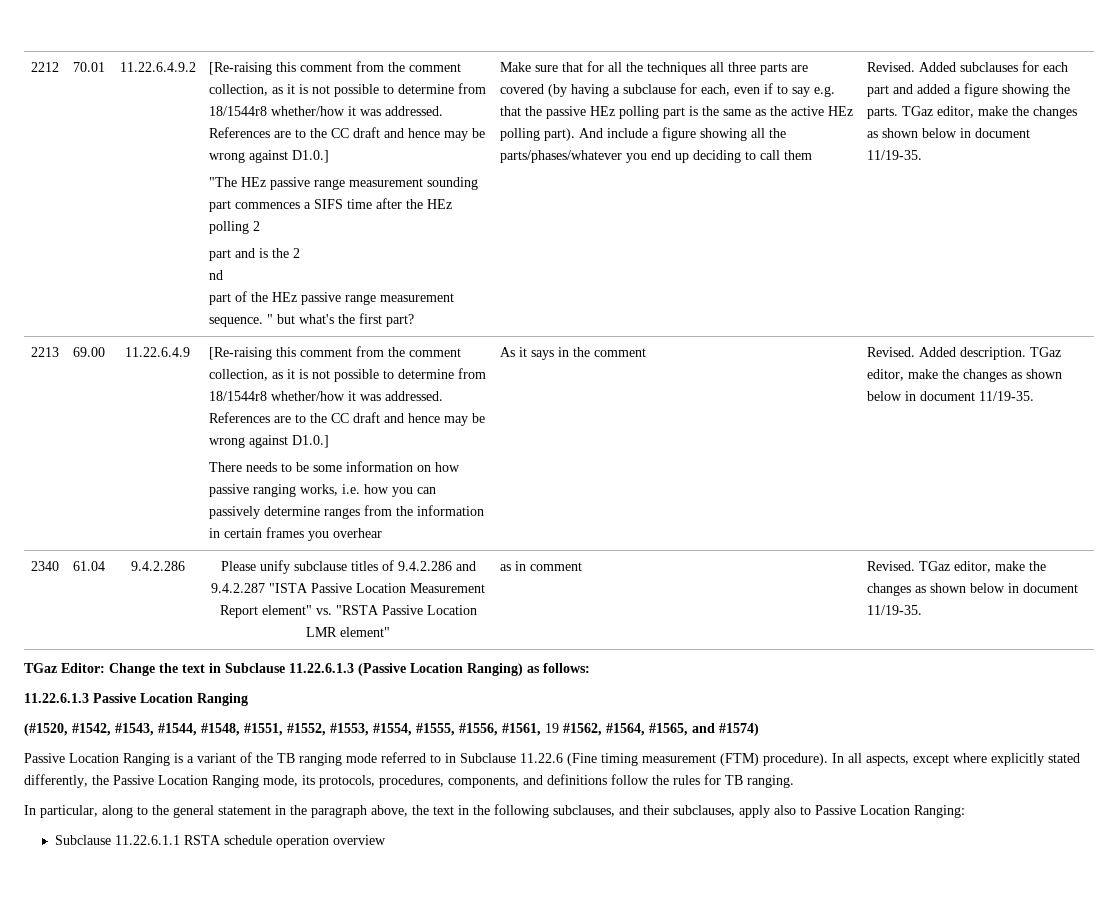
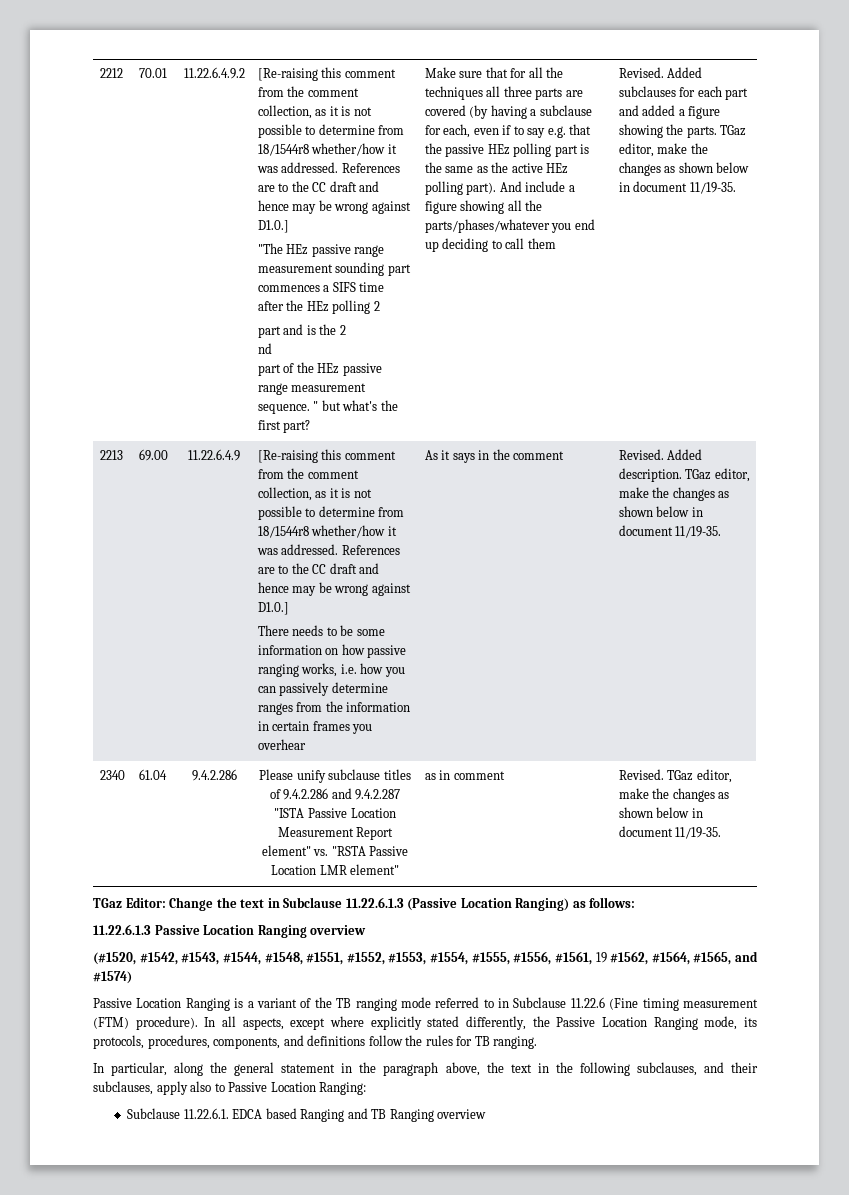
- 11.22.6.1.3 Passive Location Ranging
+ 11.22.6.1.3 Passive Location Ranging overview
- In particular, along to the general statement in the paragraph above, the text in the following subclauses, and their subclauses, apply also to Passive Location Ranging:
+ In particular, along the general statement in the paragraph above, the text in the following subclauses, and their subclauses, apply also to Passive Location Ranging:
- Subclause 11.22.6.1.1 RSTA schedule operation overview
+ Subclause 11.22.6.1. EDCA based Ranging and TB Ranging overview

